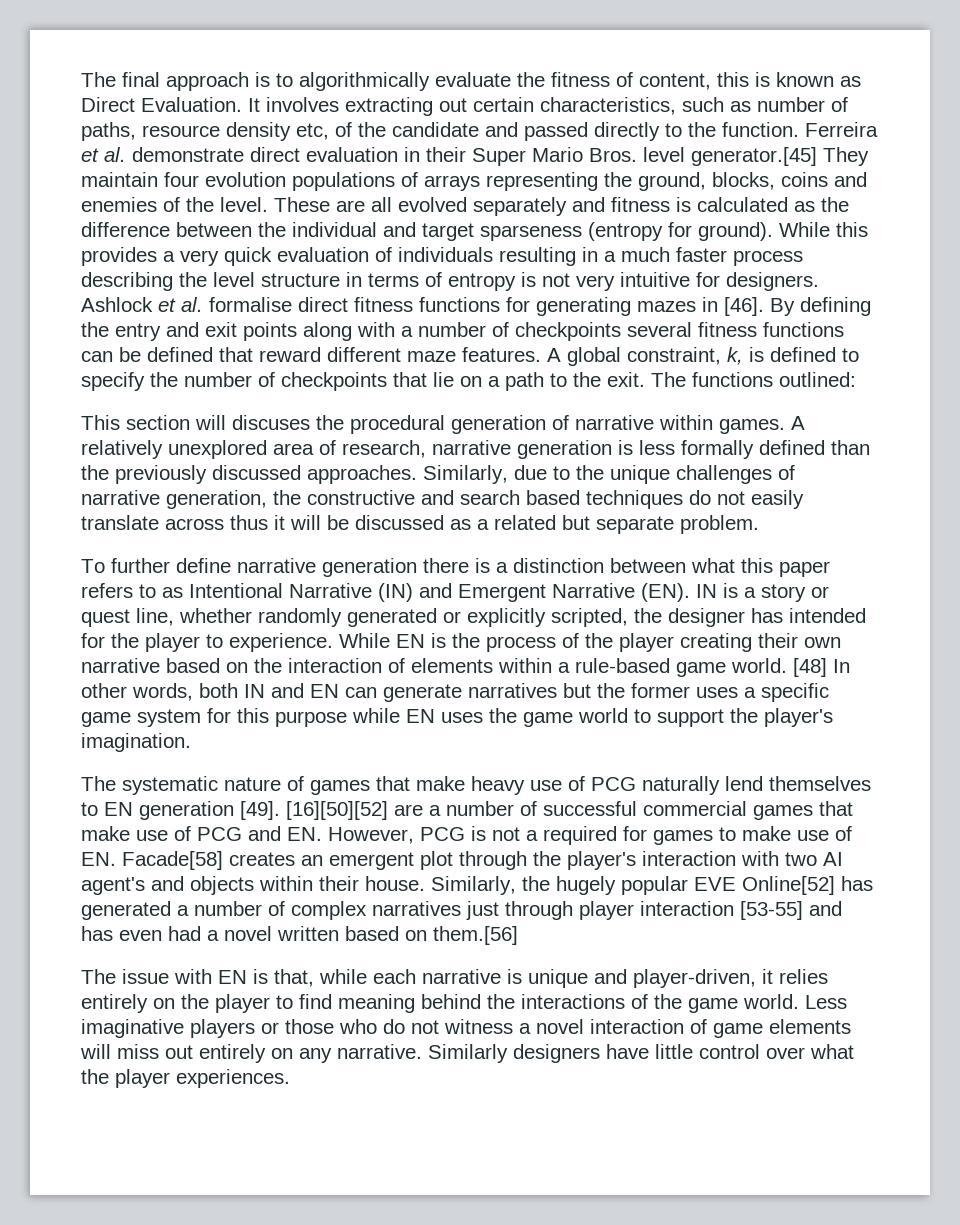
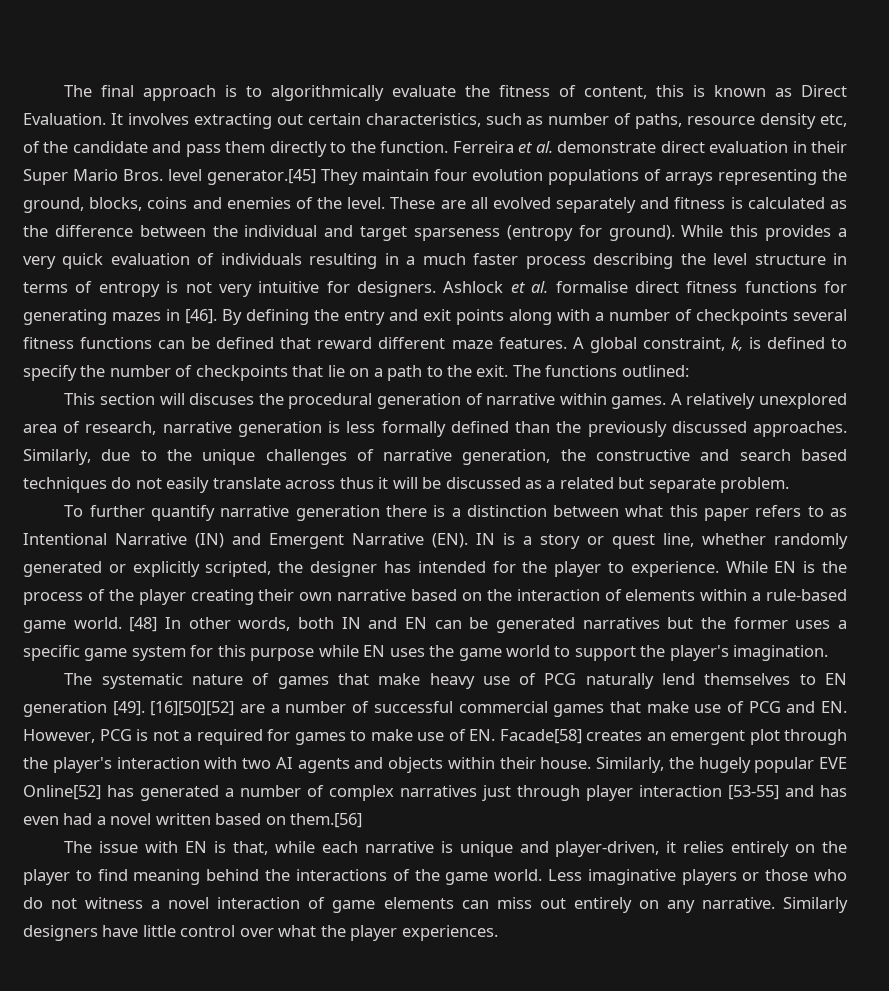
- It involves extracting out certain characteristics, such as number of paths, resource density etc, of the candidate and passed directly to the function.
+ It involves extracting out certain characteristics, such as number of paths, resource density etc, of the candidate and pass them directly to the function.
- To further define narrative generation there is a distinction between what this paper refers to as Intentional Narrative (IN) and Emergent Narrative (EN). IN is a story or quest line, whether randomly generated or explicitly scripted, the designer has intended for the player to experience.
+ To further quantify narrative generation there is a distinction between what this paper refers to as Intentional Narrative (IN) and Emergent Narrative (EN). IN is a story or quest line, whether randomly generated or explicitly scripted, the designer has intended for the player to experience.
- [48] In other words, both IN and EN can generate narratives but the former uses a specific game system for this purpose while EN uses the game world to support the player's imagination.
+ [48] In other words, both IN and EN can be generated narratives but the former uses a specific game system for this purpose while EN uses the game world to support the player's imagination.
- [16][50][52] are a number of successful commercial games that make use of PCG and EN. However, PCG is not a required for games to make use of EN. Facade[58] creates an emergent plot through the player's interaction with two AI agent's and objects within their house.
+ [16][50][52] are a number of successful commercial games that make use of PCG and EN. However, PCG is not a required for games to make use of EN. Facade[58] creates an emergent plot through the player's interaction with two AI agents and objects within their house.
- Less imaginative players or those who do not witness a novel interaction of game elements will miss out entirely on any narrative.
+ Less imaginative players or those who do not witness a novel interaction of game elements can miss out entirely on any narrative.

